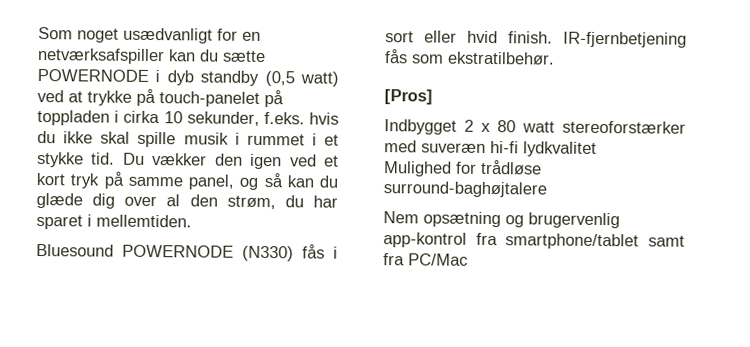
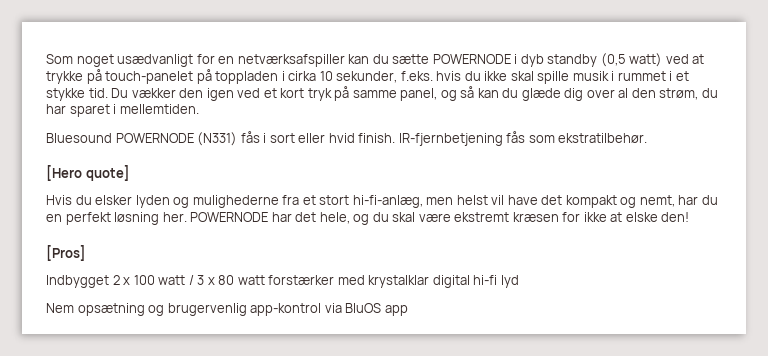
- Bluesound POWERNODE (N330) fås i sort eller hvid finish.
+ Bluesound POWERNODE (N331) fås i sort eller hvid finish.
+ [Hero quote]
+ Hvis du elsker lyden og mulighederne fra et stort hi-fi-anlæg, men helst vil have det kompakt og nemt, har du en perfekt løsning her. POWERNODE har det hele, og du skal være ekstremt kræsen for ikke at elske den!
  [Pros]
- Indbygget 2 x 80 watt stereoforstærker med suveræn hi-fi lydkvalitet
- Mulighed for trådløse surround-baghøjtalere
+ Indbygget 2 x 100 watt / 3 x 80 watt forstærker med krystalklar digital hi-fi lyd
- Nem opsætning og brugervenlig app-kontrol fra smartphone/tablet samt fra PC/Mac
+ Nem opsætning og brugervenlig app-kontrol via BluOS app

